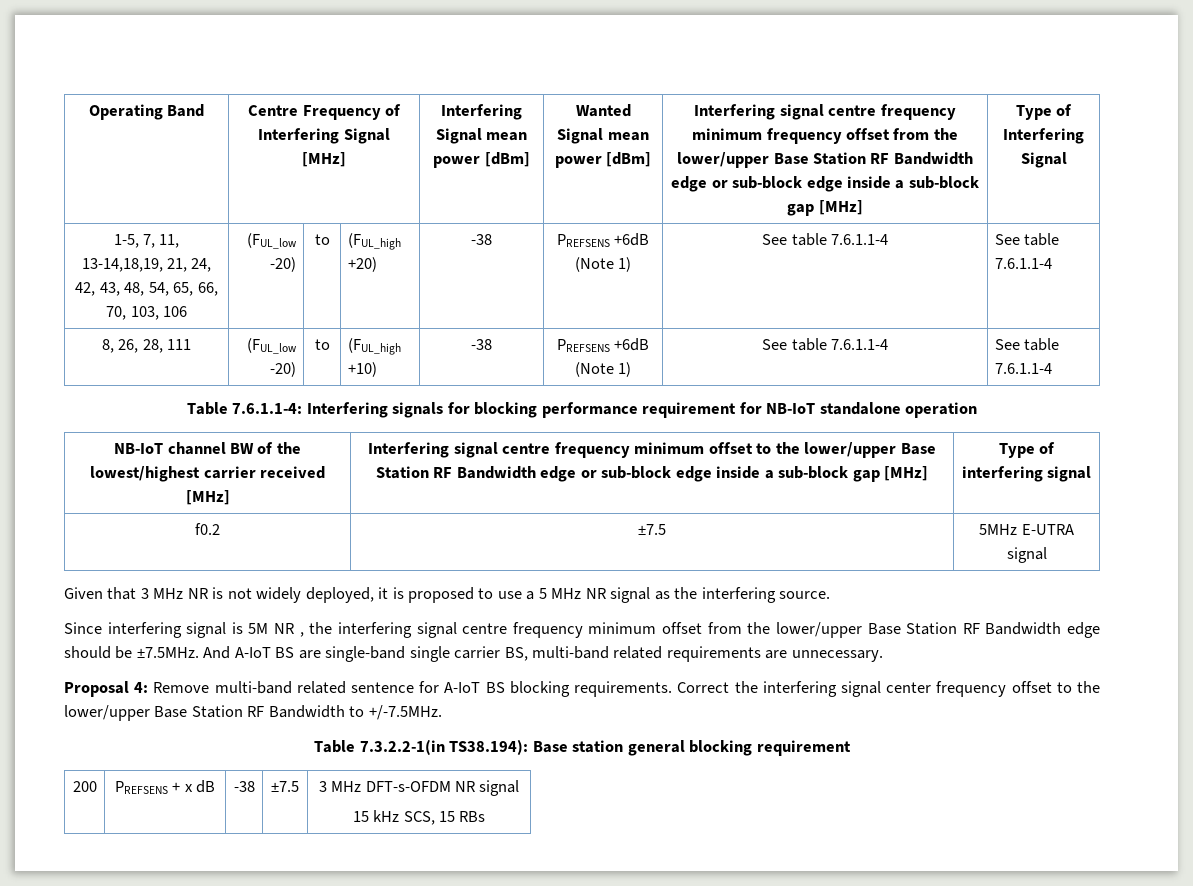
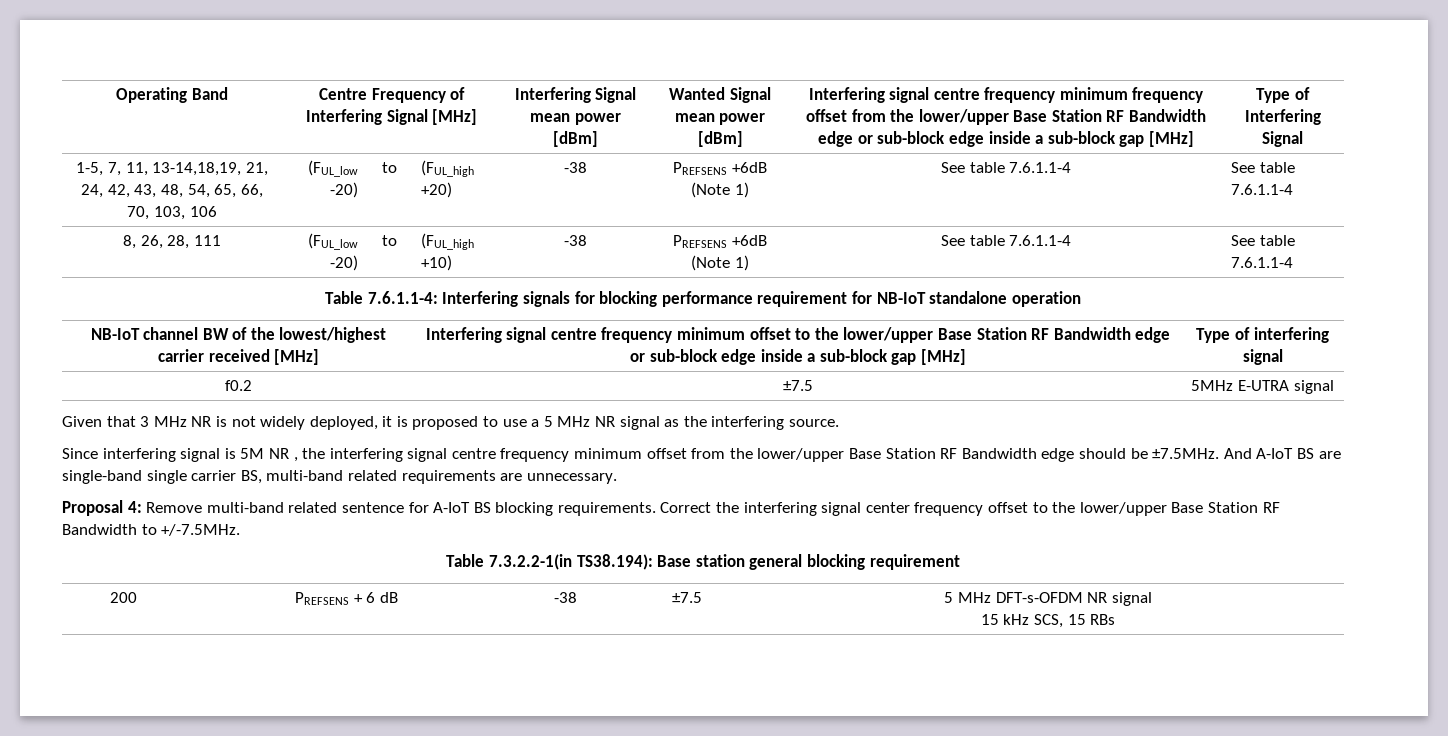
- 200 | PREFSENS + x dB | -38 | ±7.5 | 3 MHz DFT-s-OFDM NR signal
+ 200 | PREFSENS + 6 dB | -38 | ±7.5 | 5 MHz DFT-s-OFDM NR signal

